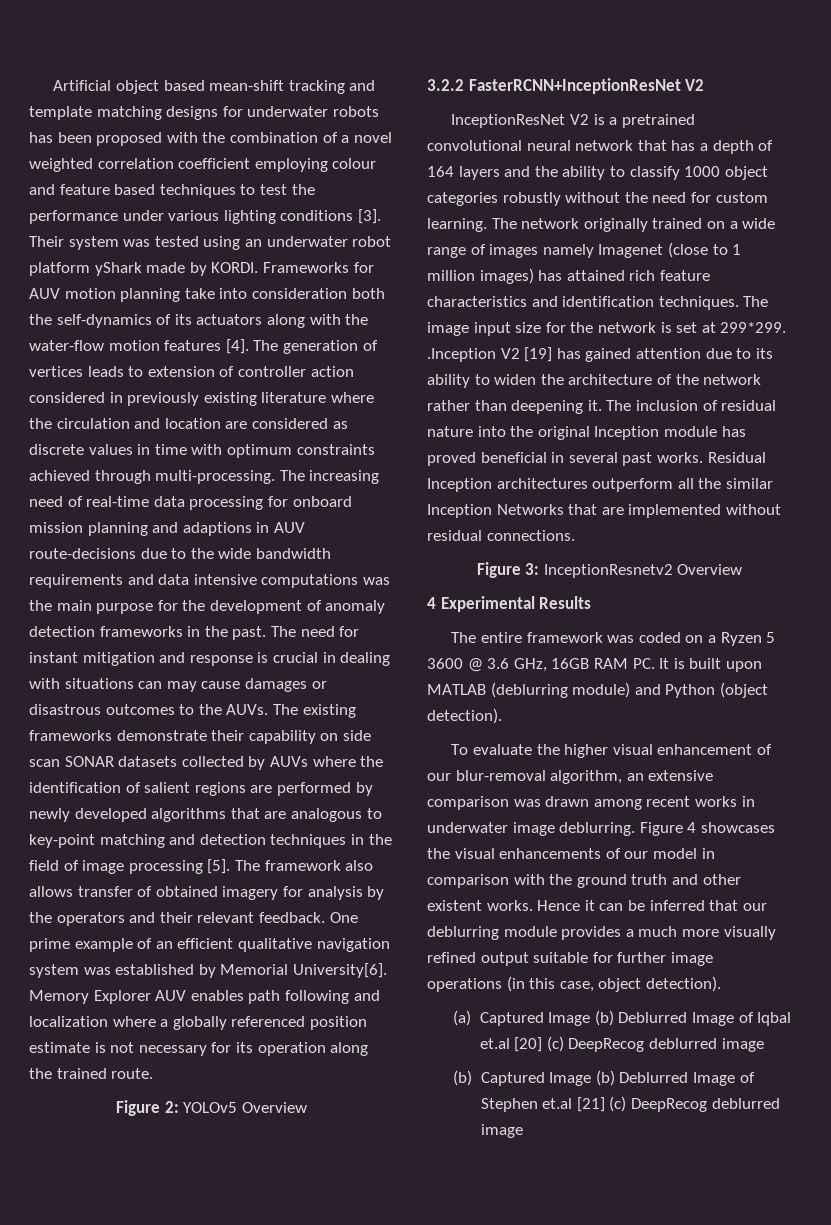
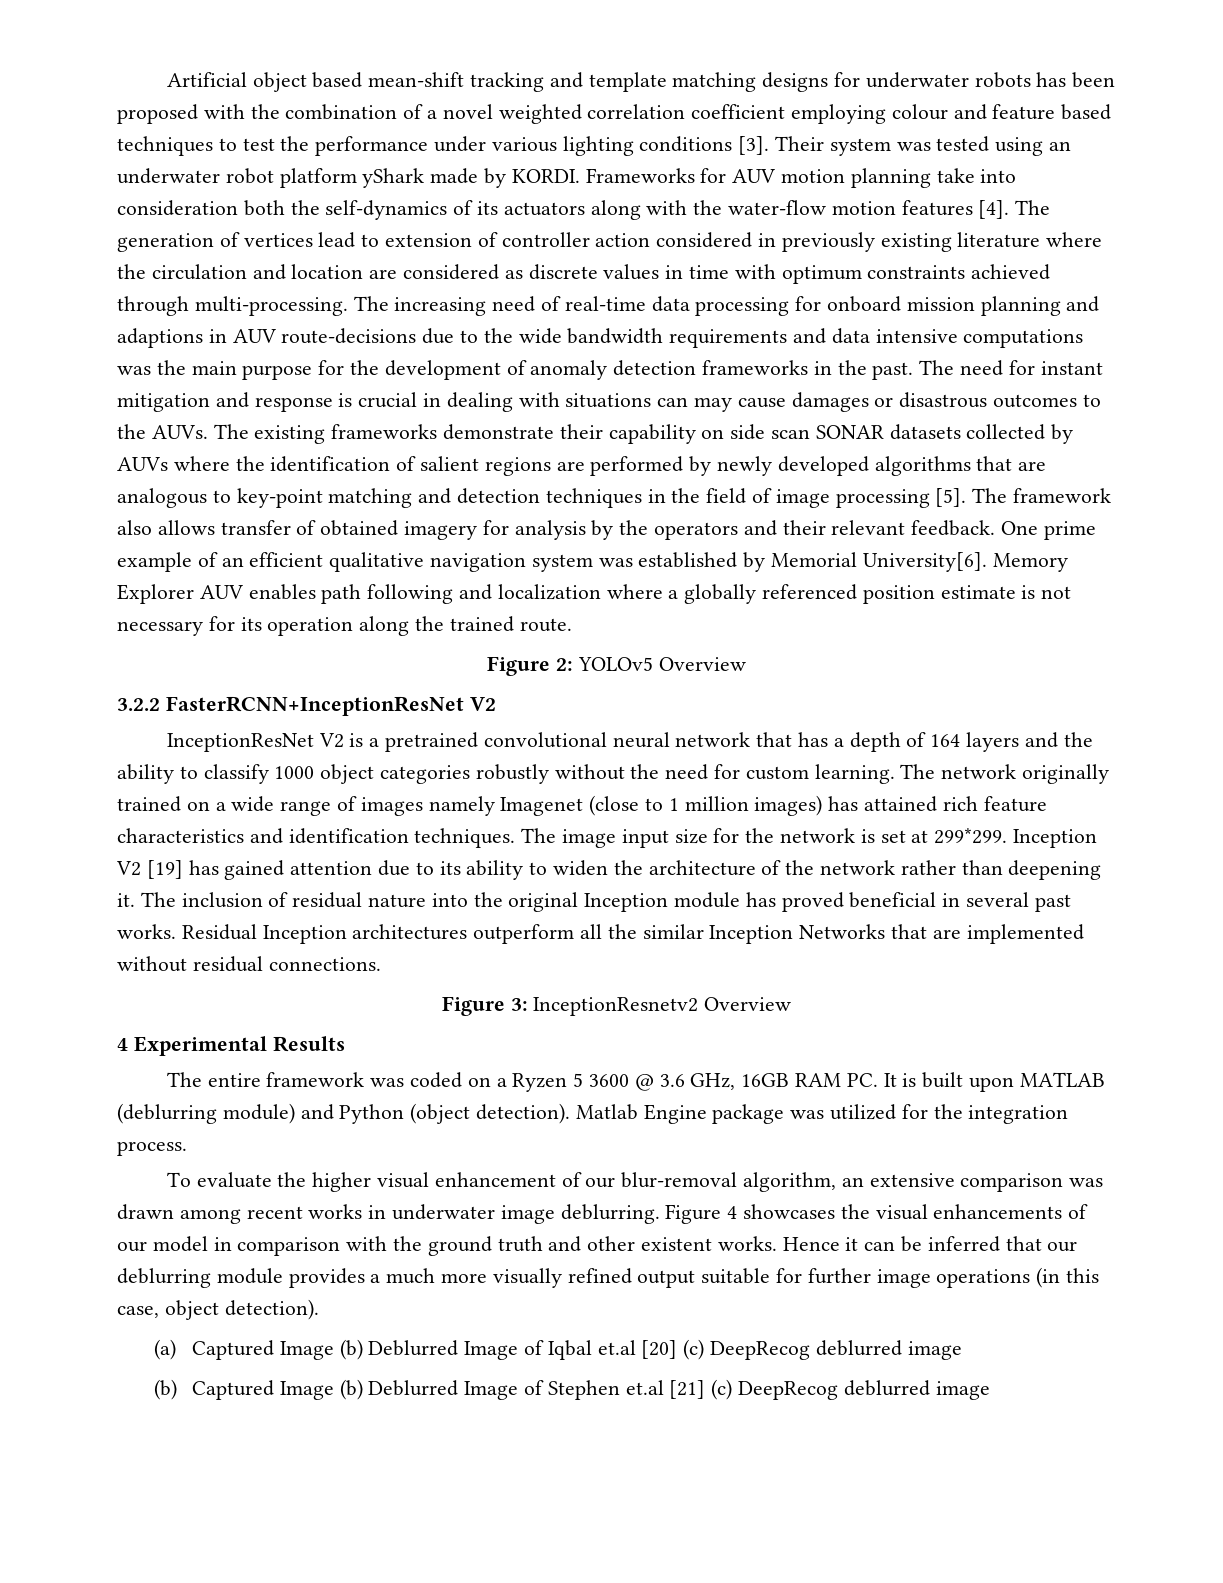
- The generation of vertices leads to extension of controller action considered in previously existing literature where the circulation and location are considered as discrete values in time with optimum constraints achieved through multi-processing.
+ The generation of vertices lead to extension of controller action considered in previously existing literature where the circulation and location are considered as discrete values in time with optimum constraints achieved through multi-processing.
- The image input size for the network is set at 299*299. .Inception V2 [19] has gained attention due to its ability to widen the architecture of the network rather than deepening it.
+ The image input size for the network is set at 299*299. Inception V2 [19] has gained attention due to its ability to widen the architecture of the network rather than deepening it.
+ Matlab Engine package was utilized for the integration process.

